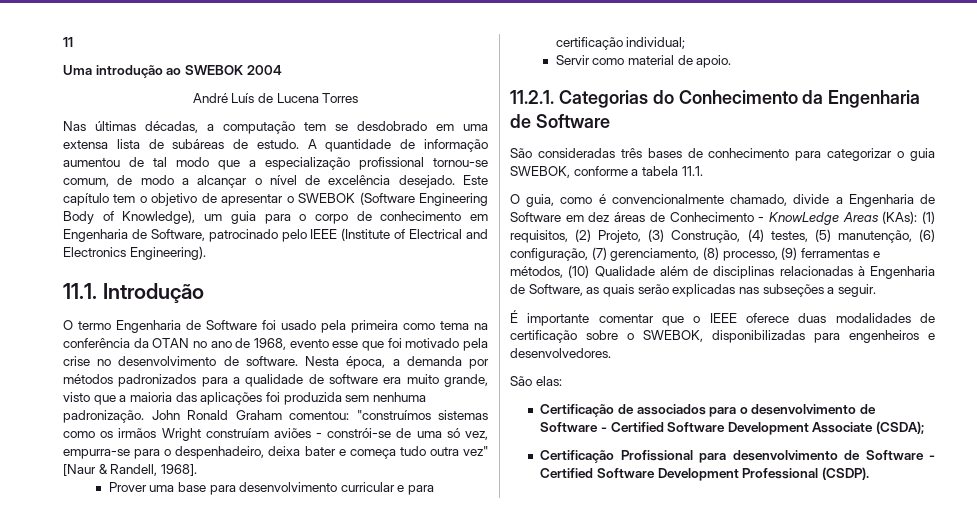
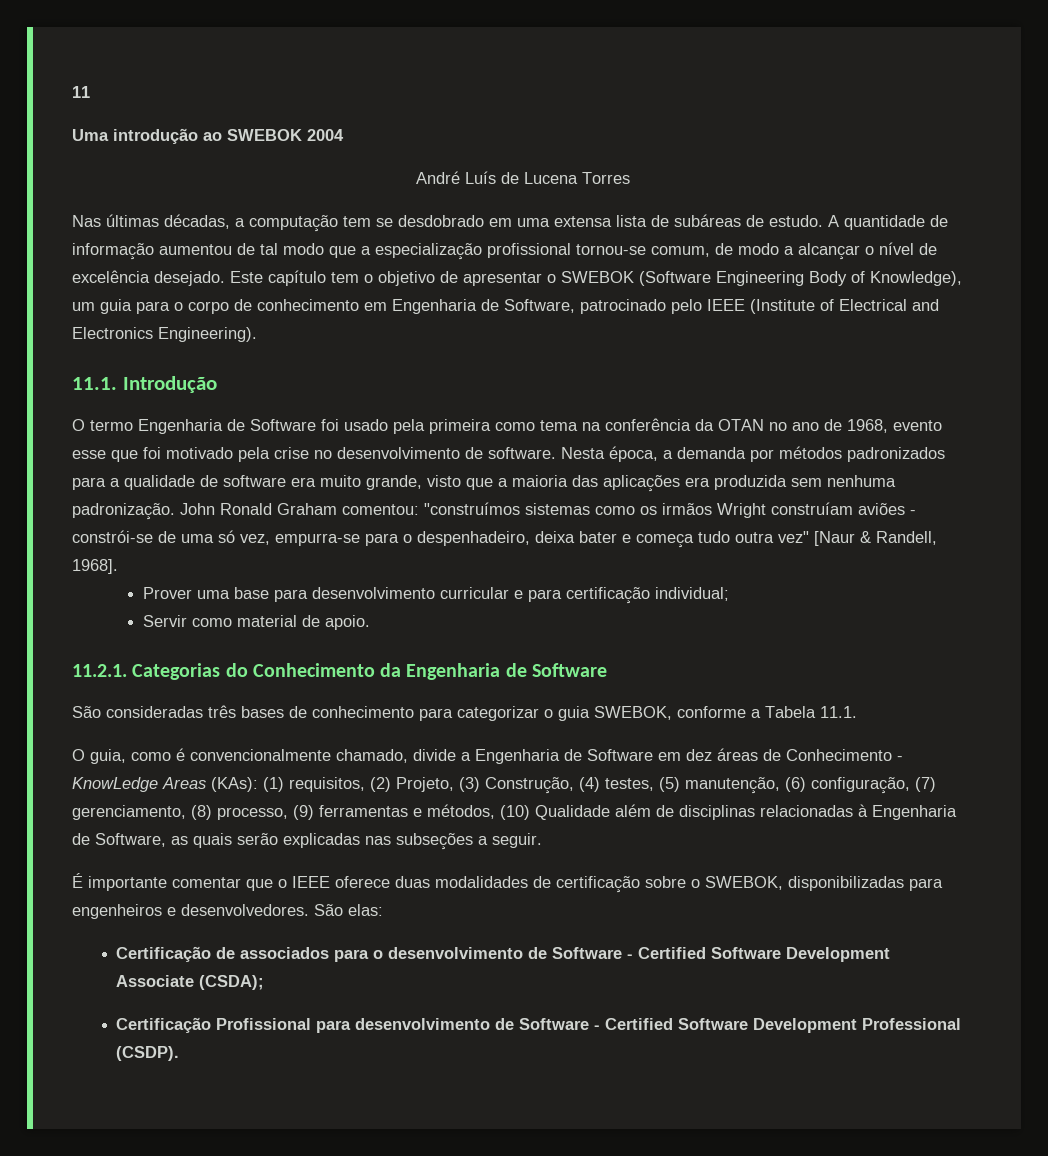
- Nesta época, a demanda por métodos padronizados para a qualidade de software era muito grande, visto que a maioria das aplicações foi produzida sem nenhuma padronização.
+ Nesta época, a demanda por métodos padronizados para a qualidade de software era muito grande, visto que a maioria das aplicações era produzida sem nenhuma padronização.
- São consideradas três bases de conhecimento para categorizar o guia SWEBOK, conforme a tabela 11.1.
+ São consideradas três bases de conhecimento para categorizar o guia SWEBOK, conforme a Tabela 11.1.
- É importante comentar que o IEEE oferece duas modalidades de certificação sobre o SWEBOK, disponibilizadas para engenheiros e desenvolvedores.
- São elas:
+ É importante comentar que o IEEE oferece duas modalidades de certificação sobre o SWEBOK, disponibilizadas para engenheiros e desenvolvedores. São elas:

